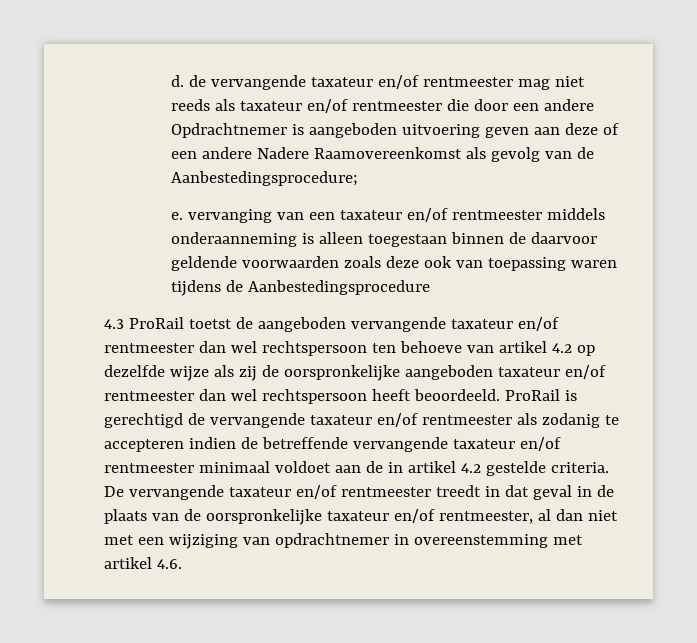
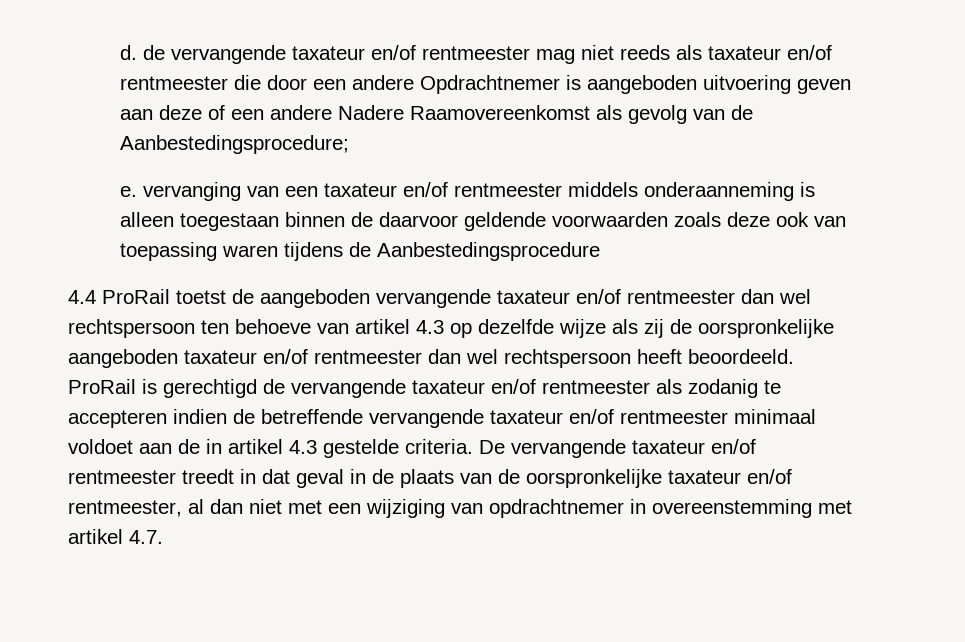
- 4.3 ProRail toetst de aangeboden vervangende taxateur en/of rentmeester dan wel rechtspersoon ten behoeve van artikel 4.2 op dezelfde wijze als zij de oorspronkelijke aangeboden taxateur en/of rentmeester dan wel rechtspersoon heeft beoordeeld.
+ 4.4 ProRail toetst de aangeboden vervangende taxateur en/of rentmeester dan wel rechtspersoon ten behoeve van artikel 4.3 op dezelfde wijze als zij de oorspronkelijke aangeboden taxateur en/of rentmeester dan wel rechtspersoon heeft beoordeeld.
- ProRail is gerechtigd de vervangende taxateur en/of rentmeester als zodanig te accepteren indien de betreffende vervangende taxateur en/of rentmeester minimaal voldoet aan de in artikel 4.2 gestelde criteria.
+ ProRail is gerechtigd de vervangende taxateur en/of rentmeester als zodanig te accepteren indien de betreffende vervangende taxateur en/of rentmeester minimaal voldoet aan de in artikel 4.3 gestelde criteria.
- De vervangende taxateur en/of rentmeester treedt in dat geval in de plaats van de oorspronkelijke taxateur en/of rentmeester, al dan niet met een wijziging van opdrachtnemer in overeenstemming met artikel 4.6.
+ De vervangende taxateur en/of rentmeester treedt in dat geval in de plaats van de oorspronkelijke taxateur en/of rentmeester, al dan niet met een wijziging van opdrachtnemer in overeenstemming met artikel 4.7.

